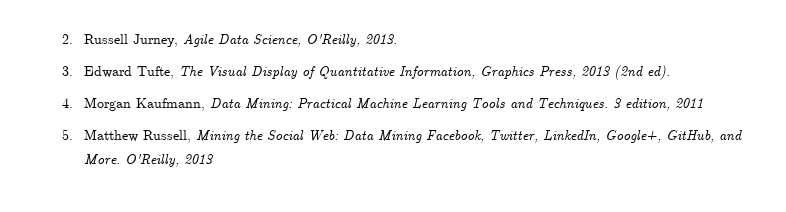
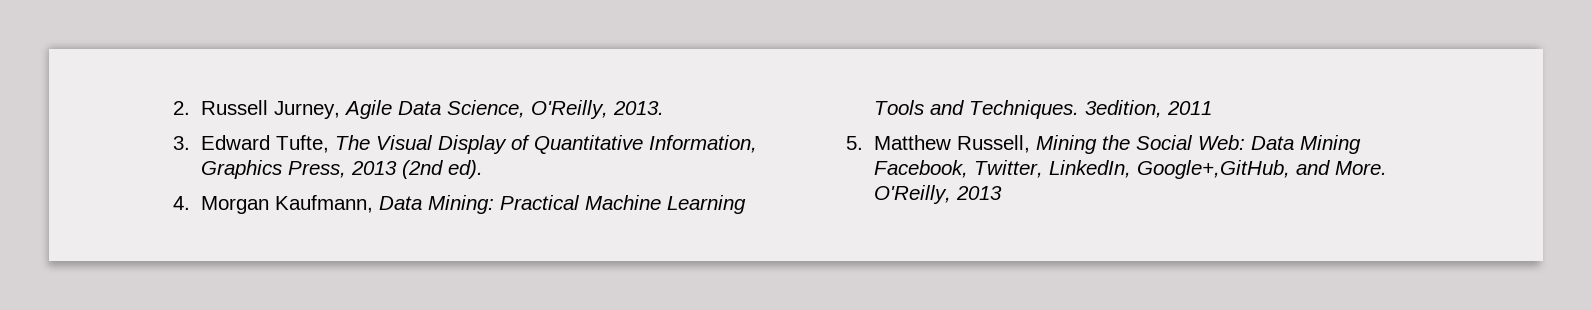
- 3 edition, 2011
+ 3edition, 2011
- 5. Matthew Russell, Mining the Social Web: Data Mining Facebook, Twitter, LinkedIn, Google+, GitHub, and More.
+ 5. Matthew Russell, Mining the Social Web: Data Mining Facebook, Twitter, LinkedIn, Google+,GitHub, and More.

